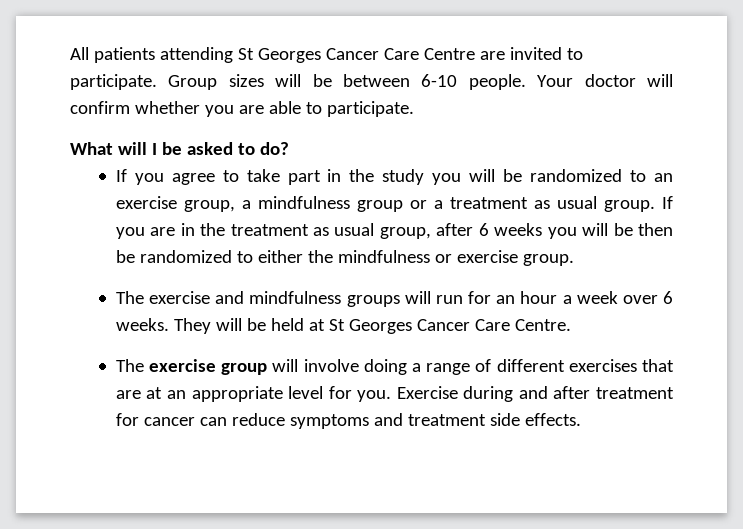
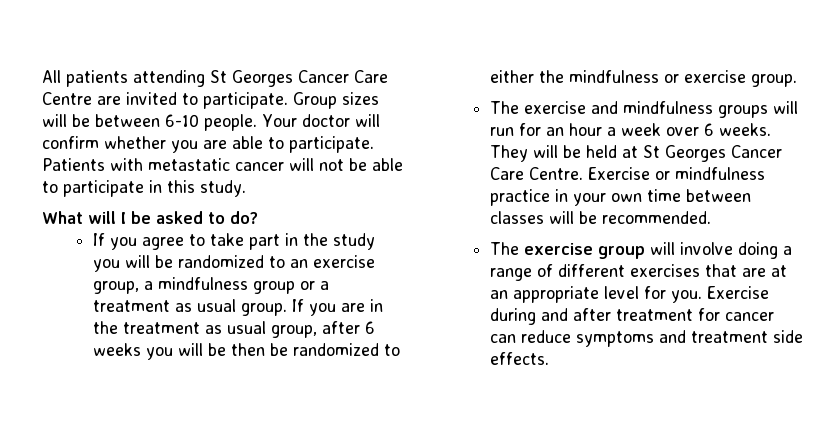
+ Patients with metastatic cancer will not be able to participate in this study.
+ Exercise or mindfulness practice in your own time between classes will be recommended.

